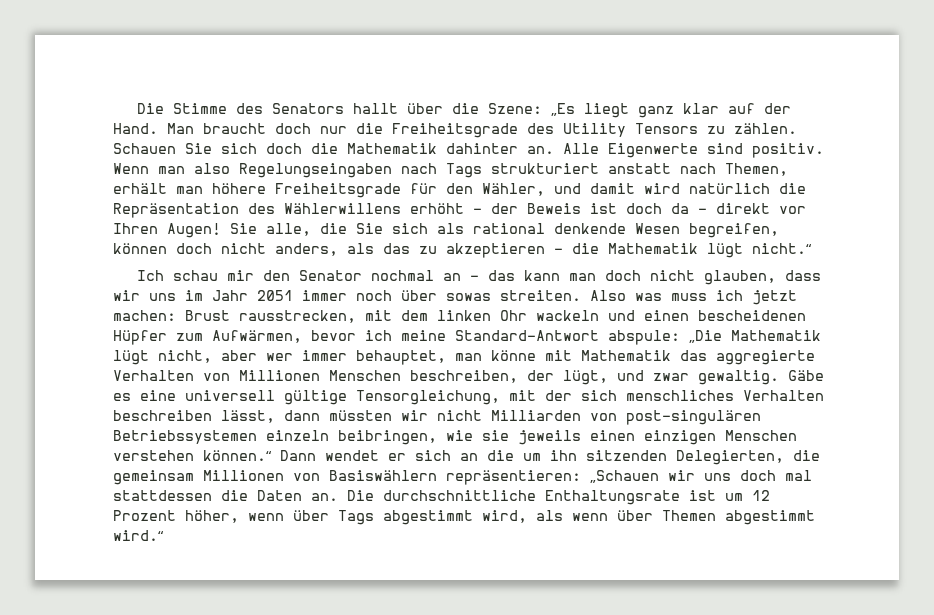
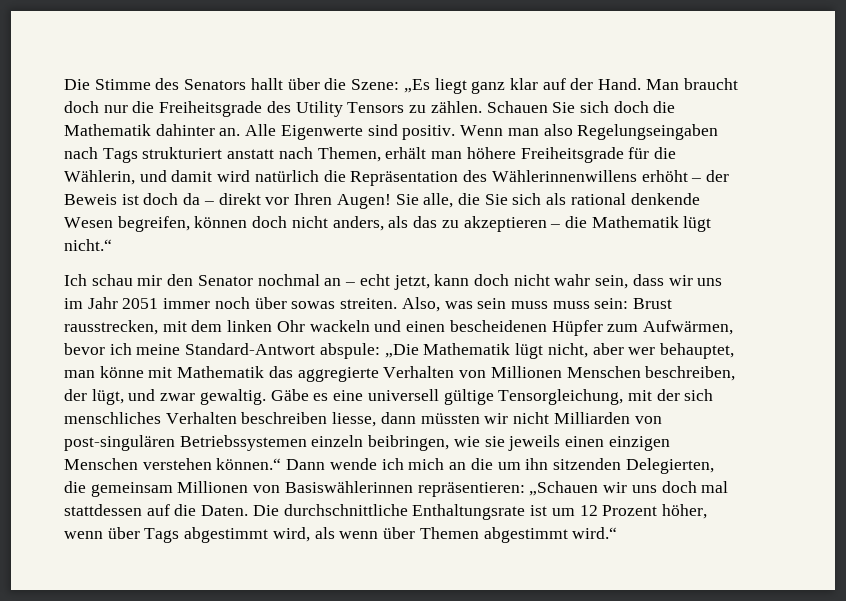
- Wenn man also Regelungseingaben nach Tags strukturiert anstatt nach Themen, erhält man höhere Freiheitsgrade für den Wähler, und damit wird natürlich die Repräsentation des Wählerwillens erhöht – der Beweis ist doch da – direkt vor Ihren Augen!
+ Wenn man also Regelungseingaben nach Tags strukturiert anstatt nach Themen, erhält man höhere Freiheitsgrade für die Wählerin, und damit wird natürlich die Repräsentation des Wählerinnenwillens erhöht – der Beweis ist doch da – direkt vor Ihren Augen!
- Ich schau mir den Senator nochmal an – das kann man doch nicht glauben, dass wir uns im Jahr 2051 immer noch über sowas streiten.
+ Ich schau mir den Senator nochmal an – echt jetzt, kann doch nicht wahr sein, dass wir uns im Jahr 2051 immer noch über sowas streiten.
- Also was muss ich jetzt machen: Brust rausstrecken, mit dem linken Ohr wackeln und einen bescheidenen Hüpfer zum Aufwärmen, bevor ich meine Standard-Antwort abspule: „Die Mathematik lügt nicht, aber wer immer behauptet, man könne mit Mathematik das aggregierte Verhalten von Millionen Menschen beschreiben, der lügt, und zwar gewaltig.
+ Also, was sein muss muss sein: Brust rausstrecken, mit dem linken Ohr wackeln und einen bescheidenen Hüpfer zum Aufwärmen, bevor ich meine Standard-Antwort abspule: „Die Mathematik lügt nicht, aber wer behauptet, man könne mit Mathematik das aggregierte Verhalten von Millionen Menschen beschreiben, der lügt, und zwar gewaltig.
- Gäbe es eine universell gültige Tensorgleichung, mit der sich menschliches Verhalten beschreiben lässt, dann müssten wir nicht Milliarden von post-singulären Betriebssystemen einzeln beibringen, wie sie jeweils einen einzigen Menschen verstehen können.“ Dann wendet er sich an die um ihn sitzenden Delegierten, die gemeinsam Millionen von Basiswählern repräsentieren: „Schauen wir uns doch mal stattdessen die Daten an.
+ Gäbe es eine universell gültige Tensorgleichung, mit der sich menschliches Verhalten beschreiben liesse, dann müssten wir nicht Milliarden von post-singulären Betriebssystemen einzeln beibringen, wie sie jeweils einen einzigen Menschen verstehen können.“ Dann wende ich mich an die um ihn sitzenden Delegierten, die gemeinsam Millionen von Basiswählerinnen repräsentieren: „Schauen wir uns doch mal stattdessen auf die Daten.

